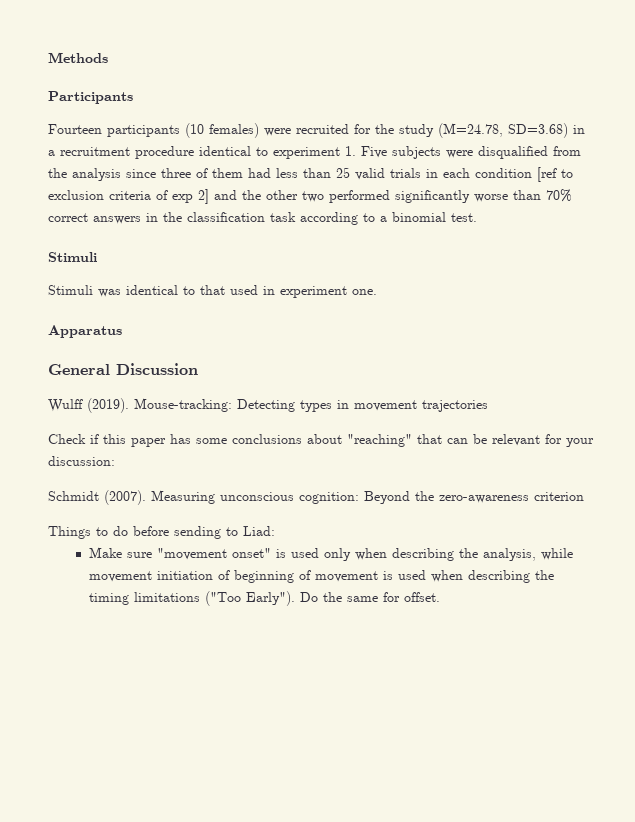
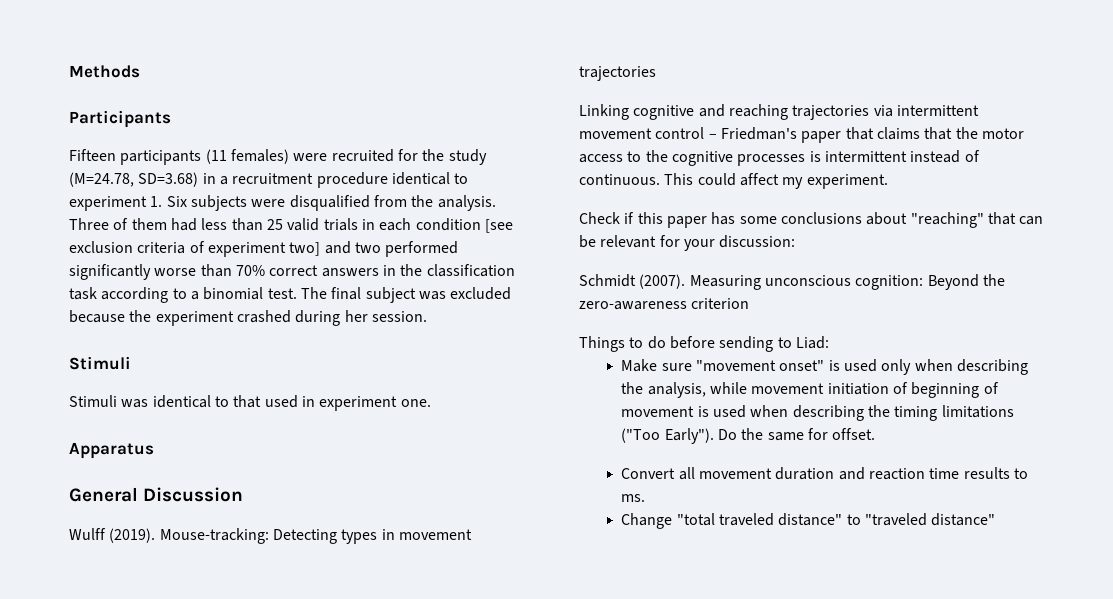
- Fourteen participants (10 females) were recruited for the study (M=24.78, SD=3.68) in a recruitment procedure identical to experiment 1. Five subjects were disqualified from the analysis since three of them had less than 25 valid trials in each condition [ref to exclusion criteria of exp 2] and the other two performed significantly worse than 70% correct answers in the classification task according to a binomial test.
+ Fifteen participants (11 females) were recruited for the study (M=24.78, SD=3.68) in a recruitment procedure identical to experiment 1. Six subjects were disqualified from the analysis. Three of them had less than 25 valid trials in each condition [see exclusion criteria of experiment two] and two performed significantly worse than 70% correct answers in the classification task according to a binomial test. The final subject was excluded because the experiment crashed during her session.
+ Linking cognitive and reaching trajectories via intermittent movement control – Friedman's paper that claims that the motor access to the cognitive processes is intermittent instead of continuous. This could affect my experiment.
+ Convert all movement duration and reaction time results to ms.
+ Change "total traveled distance" to "traveled distance"

